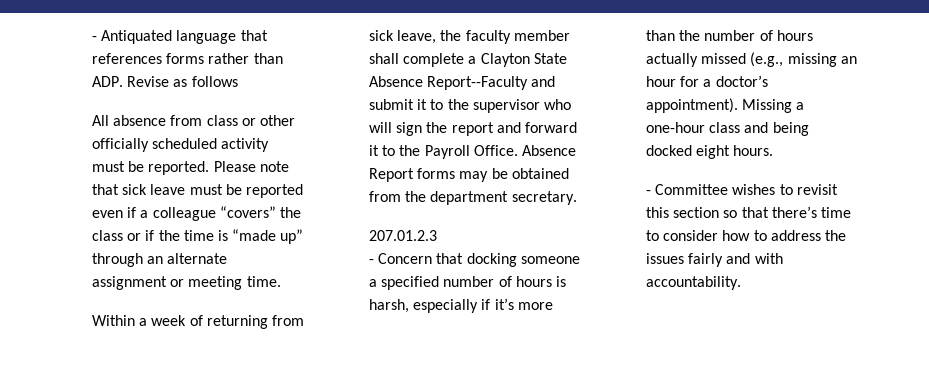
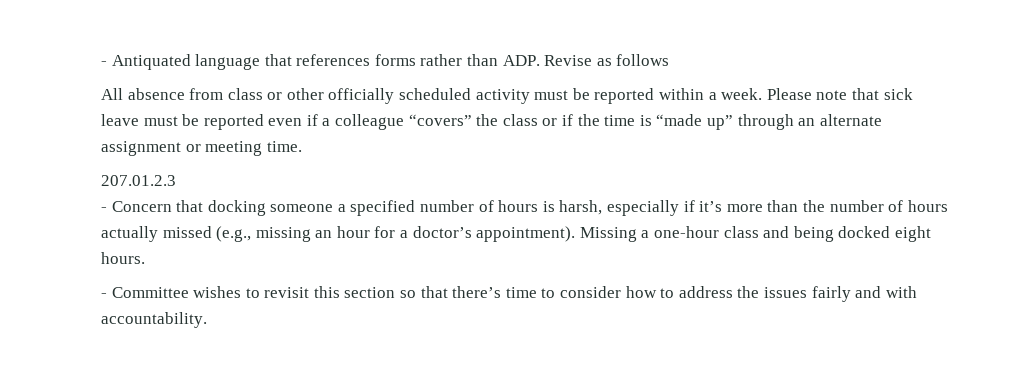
- All absence from class or other officially scheduled activity must be reported.
+ All absence from class or other officially scheduled activity must be reported within a week.
- Within a week of returning from sick leave, the faculty member shall complete a Clayton State Absence Report--Faculty and submit it to the supervisor who will sign the report and forward it to the Payroll Office. Absence Report forms may be obtained from the department secretary.

